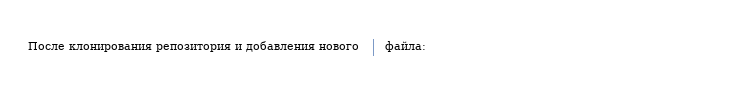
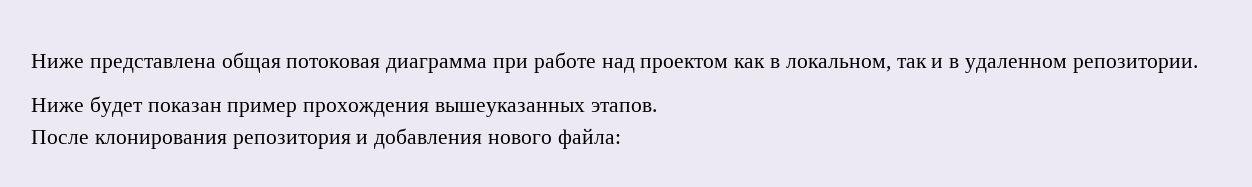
+ Ниже представлена общая потоковая диаграмма при работе над проектом как в локальном, так и в удаленном репозитории.
+ Ниже будет показан пример прохождения вышеуказанных этапов.

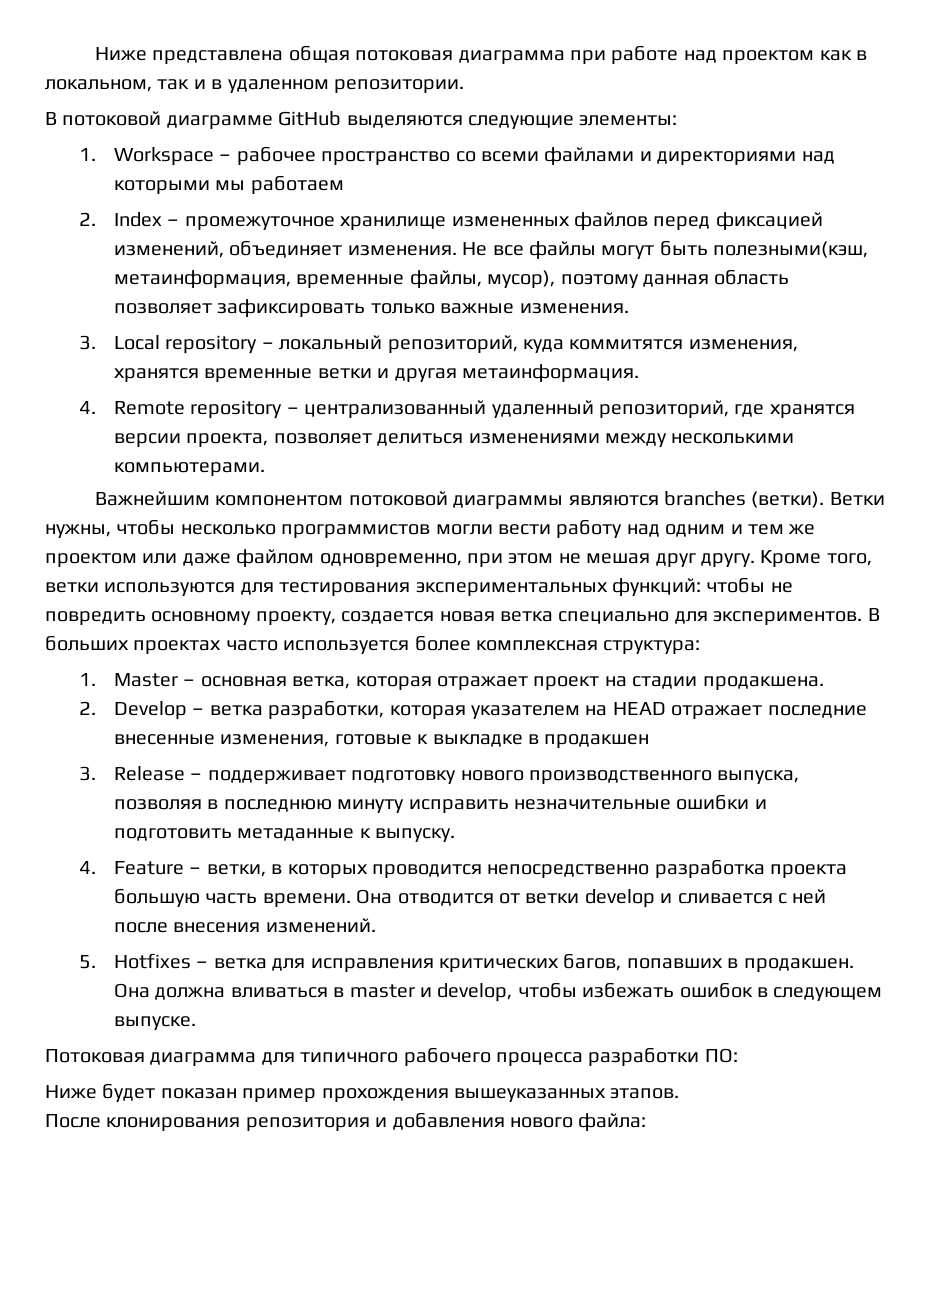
+ В потоковой диаграмме GitHub выделяются следующие элементы:
+ 1. Workspace – рабочее пространство со всеми файлами и директориями над которыми мы работаем
+ 2. Index – промежуточное хранилище измененных файлов перед фиксацией изменений, объединяет изменения. Не все файлы могут быть полезными(кэш, метаинформация, временные файлы, мусор), поэтому данная область позволяет зафиксировать только важные изменения.
+ 3. Local repository – локальный репозиторий, куда коммитятся изменения, хранятся временные ветки и другая метаинформация.
+ 4. Remote repository – централизованный удаленный репозиторий, где хранятся версии проекта, позволяет делиться изменениями между несколькими компьютерами.
+ Важнейшим компонентом потоковой диаграммы являются branches (ветки). Ветки нужны, чтобы несколько программистов могли вести работу над одним и тем же проектом или даже файлом одновременно, при этом не мешая друг другу. Кроме того, ветки используются для тестирования экспериментальных функций: чтобы не повредить основному проекту, создается новая ветка специально для экспериментов. В больших проектах часто используется более комплексная структура:
+ 1. Master – основная ветка, которая отражает проект на стадии продакшена.
+ 2. Develop – ветка разработки, которая указателем на HEAD отражает последние внесенные изменения, готовые к выкладке в продакшен
+ 3. Release – поддерживает подготовку нового производственного выпуска, позволяя в последнюю минуту исправить незначительные ошибки и подготовить метаданные к выпуску.
+ 4. Feature – ветки, в которых проводится непосредственно разработка проекта большую часть времени. Она отводится от ветки develop и сливается с ней после внесения изменений.
+ 5. Hotfixes – ветка для исправления критических багов, попавших в продакшен. Она должна вливаться в master и develop, чтобы избежать ошибок в следующем выпуске.
+ Потоковая диаграмма для типичного рабочего процесса разработки ПО:

